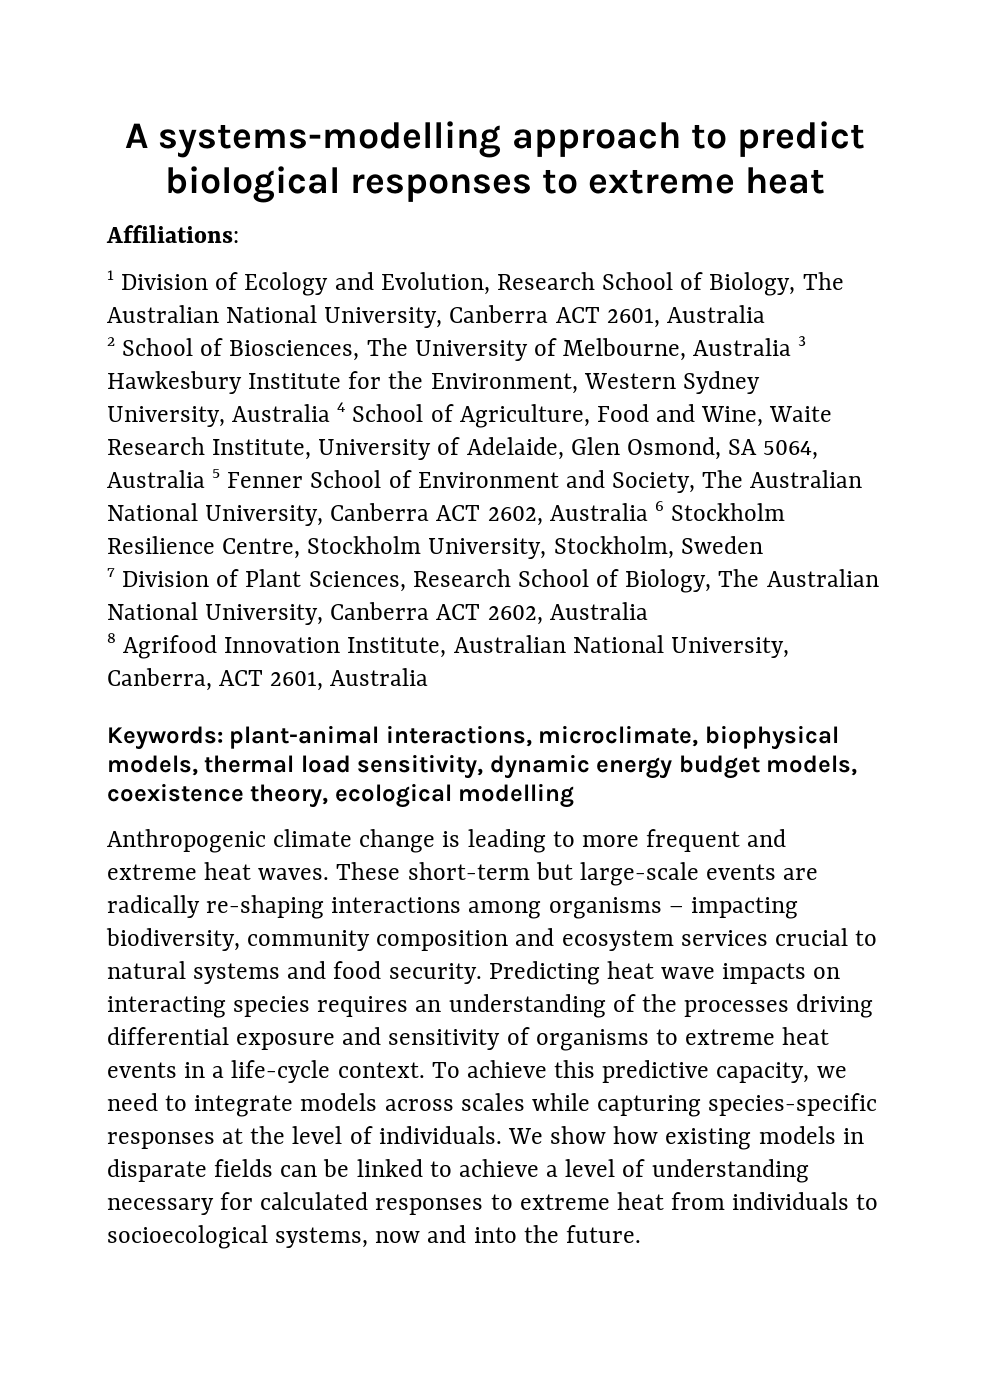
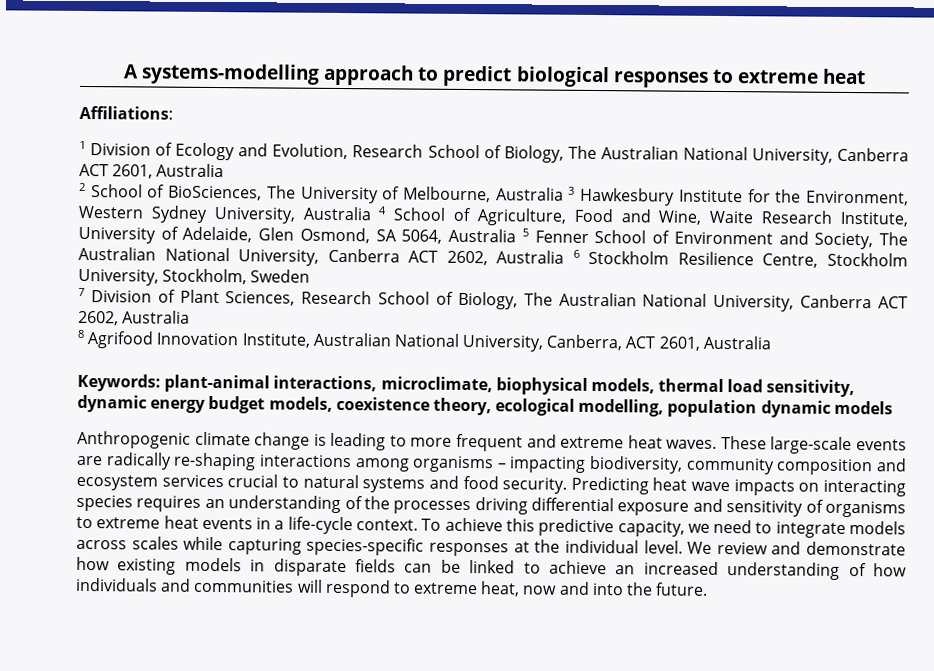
- 2 School of Biosciences, The University of Melbourne, Australia 3 Hawkesbury Institute for the Environment, Western Sydney University, Australia 4 School of Agriculture, Food and Wine, Waite Research Institute, University of Adelaide, Glen Osmond, SA 5064, Australia 5 Fenner School of Environment and Society, The Australian National University, Canberra ACT 2602, Australia 6 Stockholm Resilience Centre, Stockholm University, Stockholm, Sweden
+ 2 School of BioSciences, The University of Melbourne, Australia 3 Hawkesbury Institute for the Environment, Western Sydney University, Australia 4 School of Agriculture, Food and Wine, Waite Research Institute, University of Adelaide, Glen Osmond, SA 5064, Australia 5 Fenner School of Environment and Society, The Australian National University, Canberra ACT 2602, Australia 6 Stockholm Resilience Centre, Stockholm University, Stockholm, Sweden
- Keywords: plant-animal interactions, microclimate, biophysical models, thermal load sensitivity, dynamic energy budget models, coexistence theory, ecological modelling
+ Keywords: plant-animal interactions, microclimate, biophysical models, thermal load sensitivity, dynamic energy budget models, coexistence theory, ecological modelling, population dynamic models
- These short-term but large-scale events are radically re-shaping interactions among organisms – impacting biodiversity, community composition and ecosystem services crucial to natural systems and food security.
+ These large-scale events are radically re-shaping interactions among organisms – impacting biodiversity, community composition and ecosystem services crucial to natural systems and food security.
- To achieve this predictive capacity, we need to integrate models across scales while capturing species-specific responses at the level of individuals. We show how existing models in disparate fields can be linked to achieve a level of understanding necessary for calculated responses to extreme heat from individuals to socioecological systems, now and into the future.
+ To achieve this predictive capacity, we need to integrate models across scales while capturing species-specific responses at the individual level. We review and demonstrate how existing models in disparate fields can be linked to achieve an increased understanding of how individuals and communities will respond to extreme heat, now and into the future.

